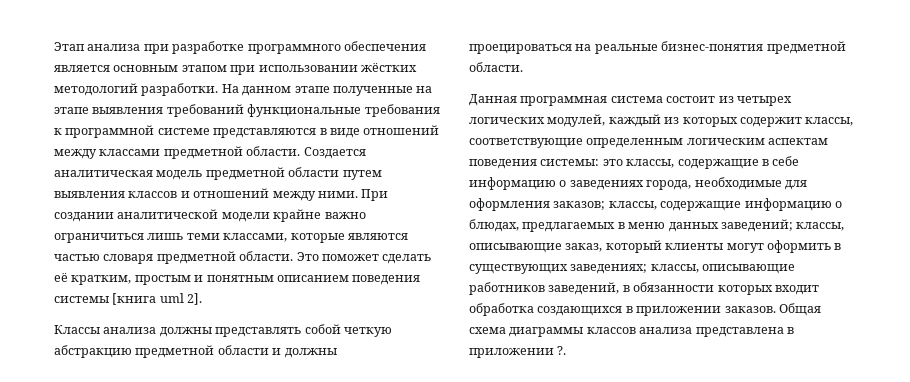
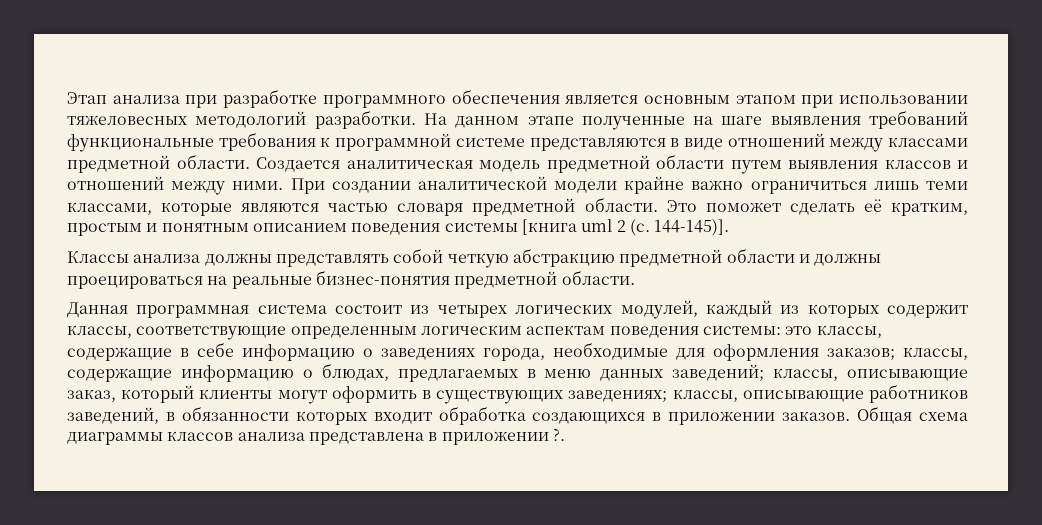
- Этап анализа при разработке программного обеспечения является основным этапом при использовании жёстких методологий разработки.
+ Этап анализа при разработке программного обеспечения является основным этапом при использовании тяжеловесных методологий разработки.
- На данном этапе полученные на этапе выявления требований функциональные требования к программной системе представляются в виде отношений между классами предметной области.
+ На данном этапе полученные на шаге выявления требований функциональные требования к программной системе представляются в виде отношений между классами предметной области.
- Это поможет сделать её кратким, простым и понятным описанием поведения системы [книга uml 2].
+ Это поможет сделать её кратким, простым и понятным описанием поведения системы [книга uml 2 (c. 144-145)].

